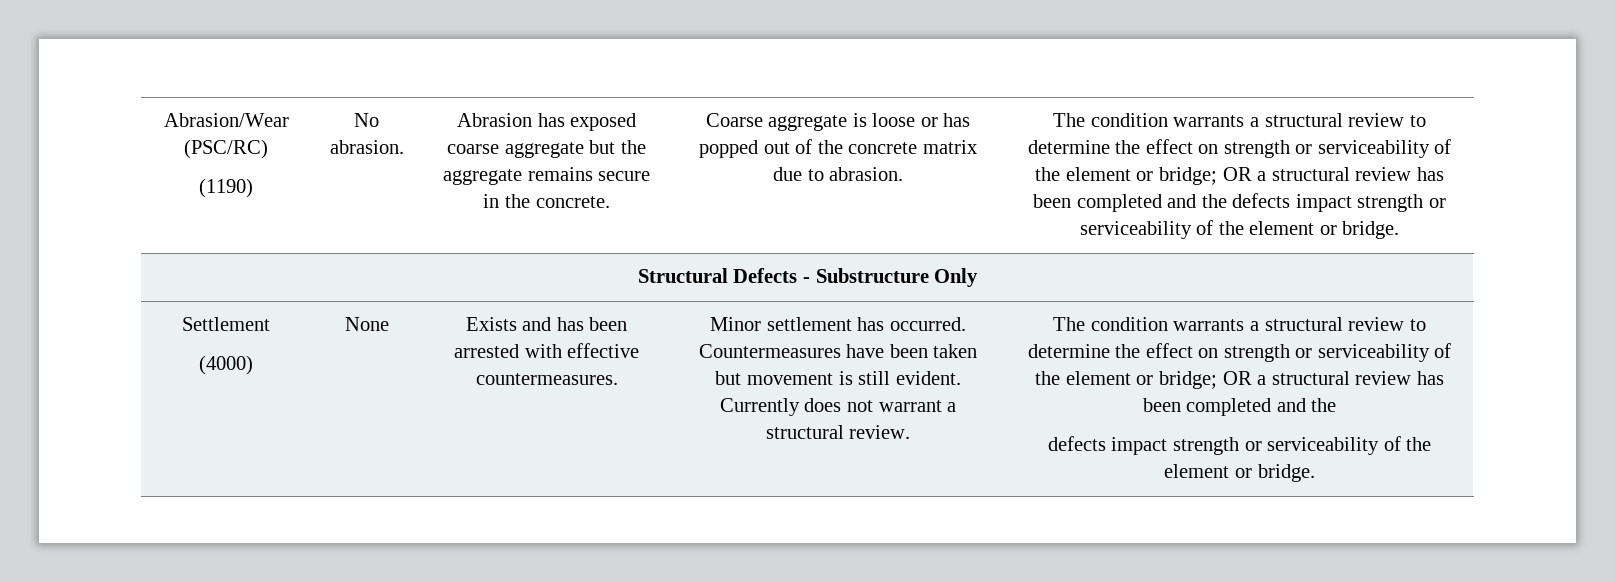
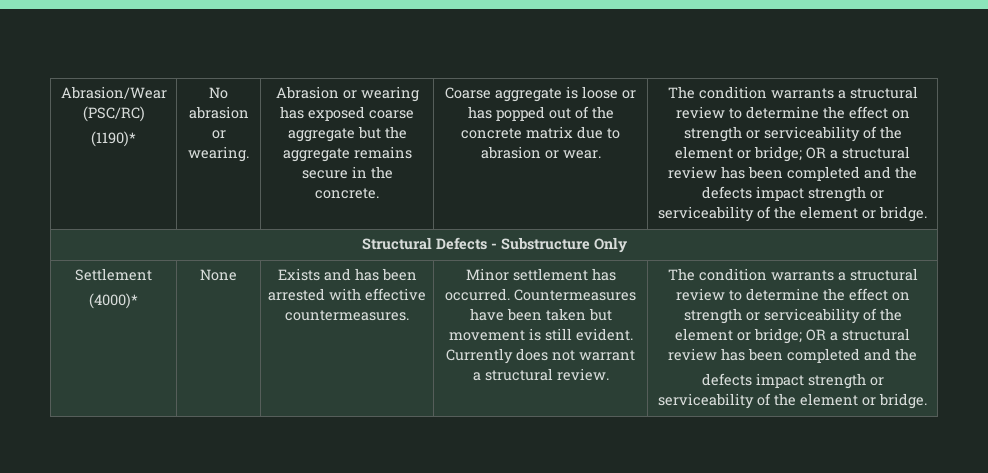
- (1190)
+ (1190)*
- No abrasion.
+ No abrasion or wearing.
- Abrasion has exposed coarse aggregate but the aggregate remains secure in the concrete.
+ Abrasion or wearing has exposed coarse aggregate but the aggregate remains secure in the concrete.
- Coarse aggregate is loose or has popped out of the concrete matrix due to abrasion.
+ Coarse aggregate is loose or has popped out of the concrete matrix due to abrasion or wear.
- (4000)
+ (4000)*

